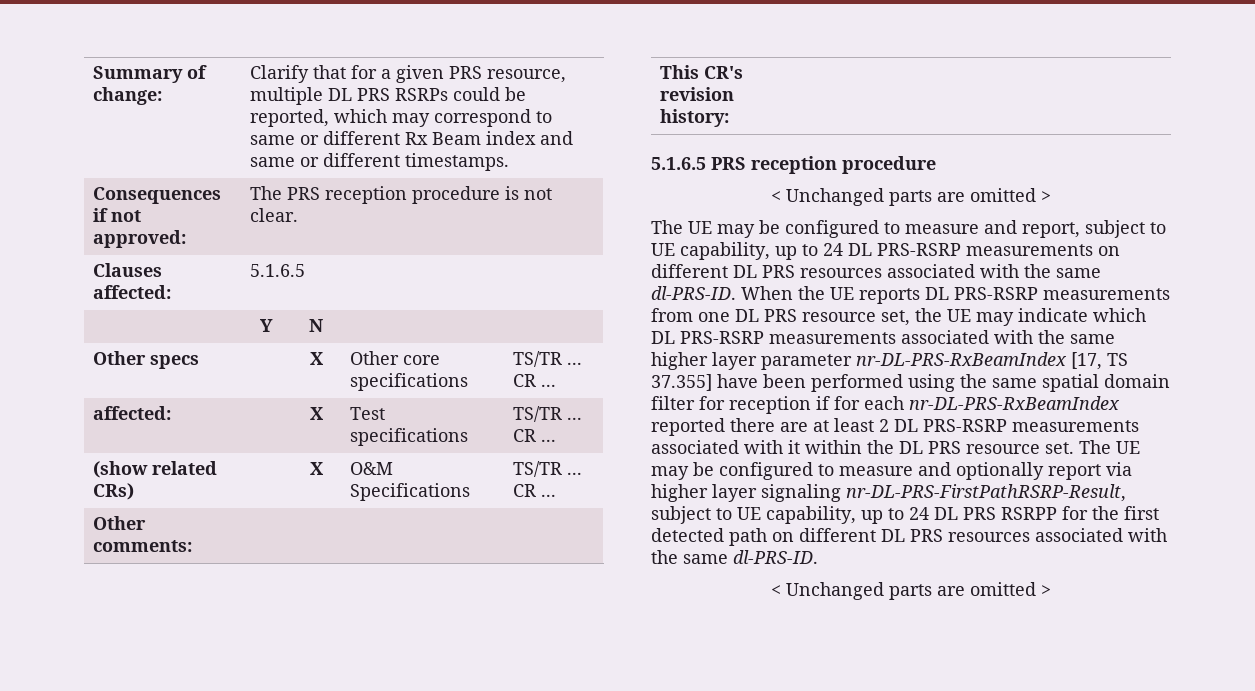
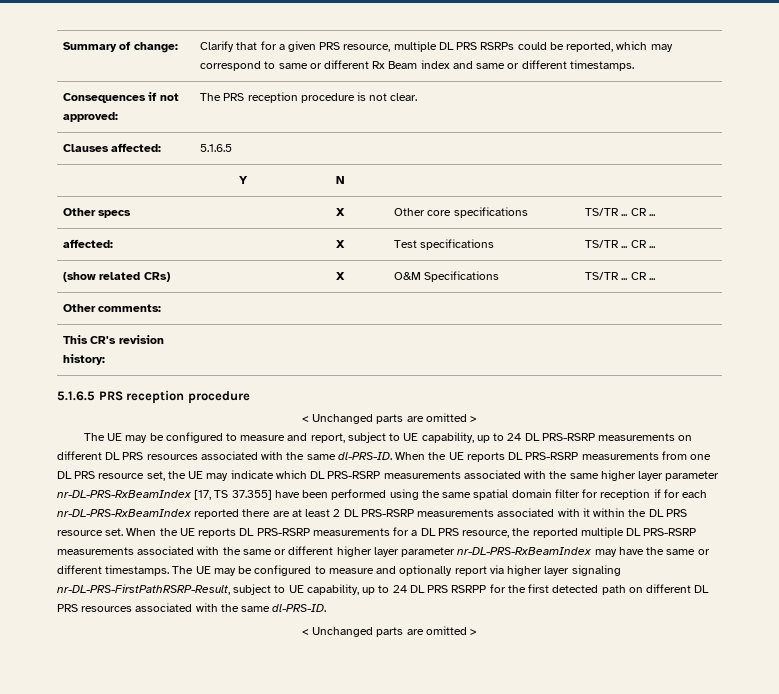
+ When the UE reports DL PRS-RSRP measurements for a DL PRS resource, the reported multiple DL PRS-RSRP measurements associated with the same or different higher layer parameter nr-DL-PRS-RxBeamIndex may have the same or different timestamps.

